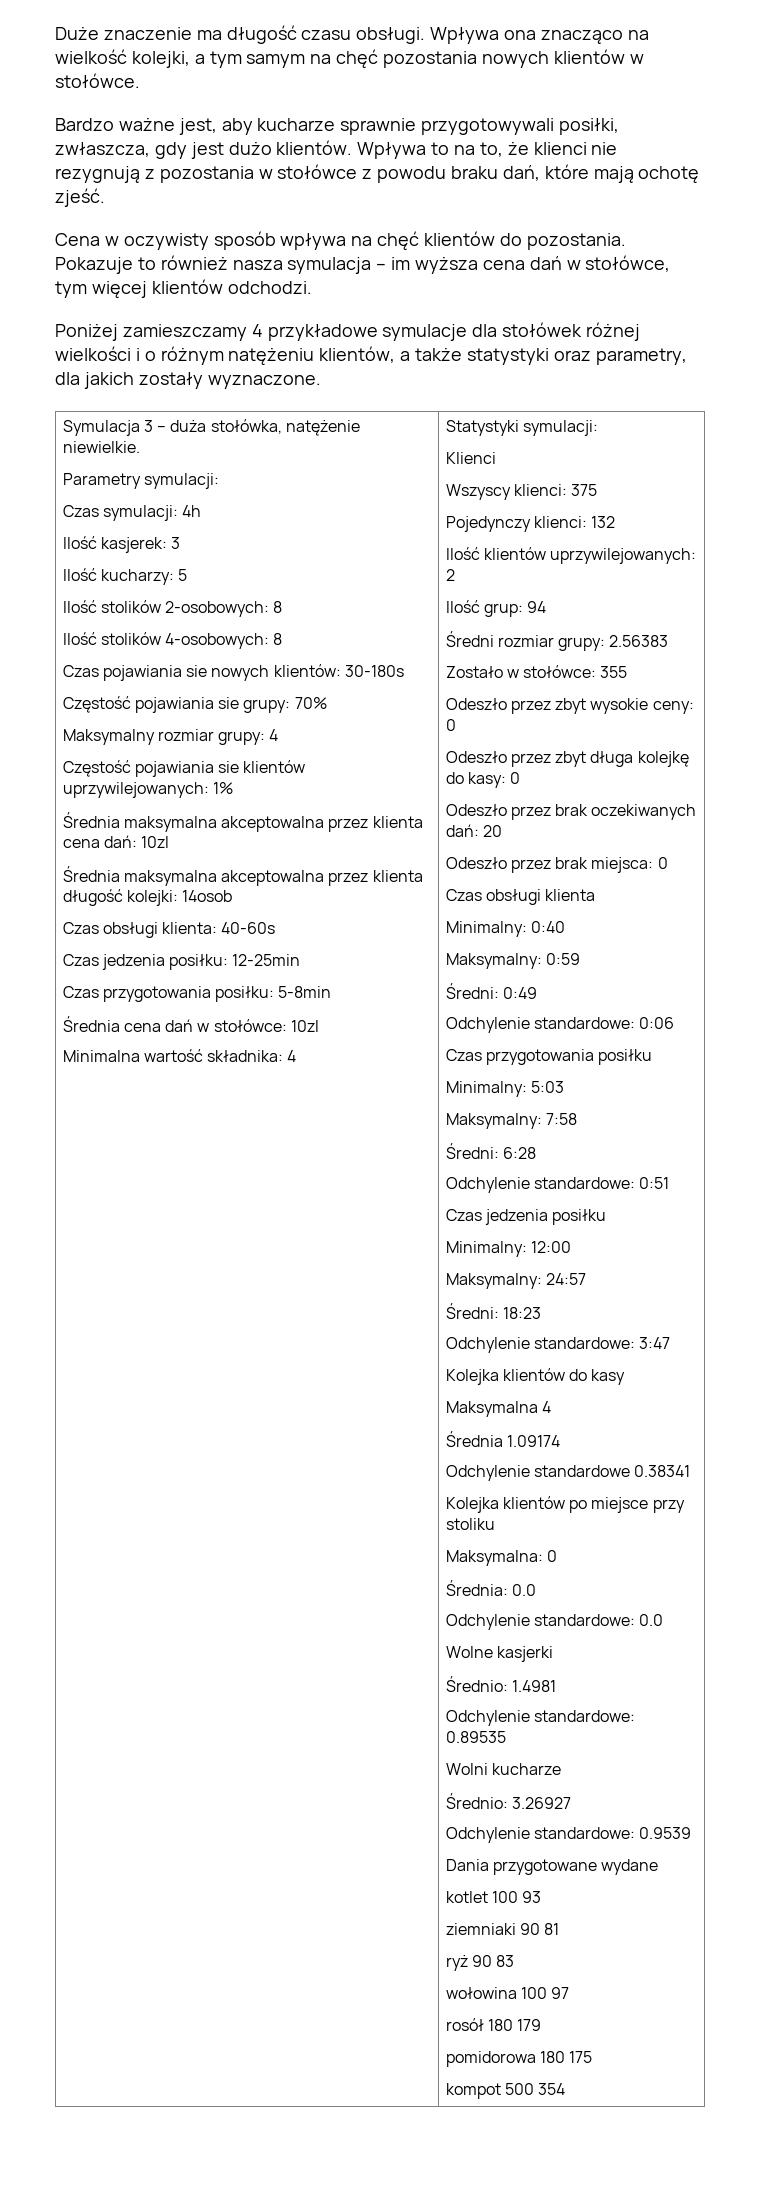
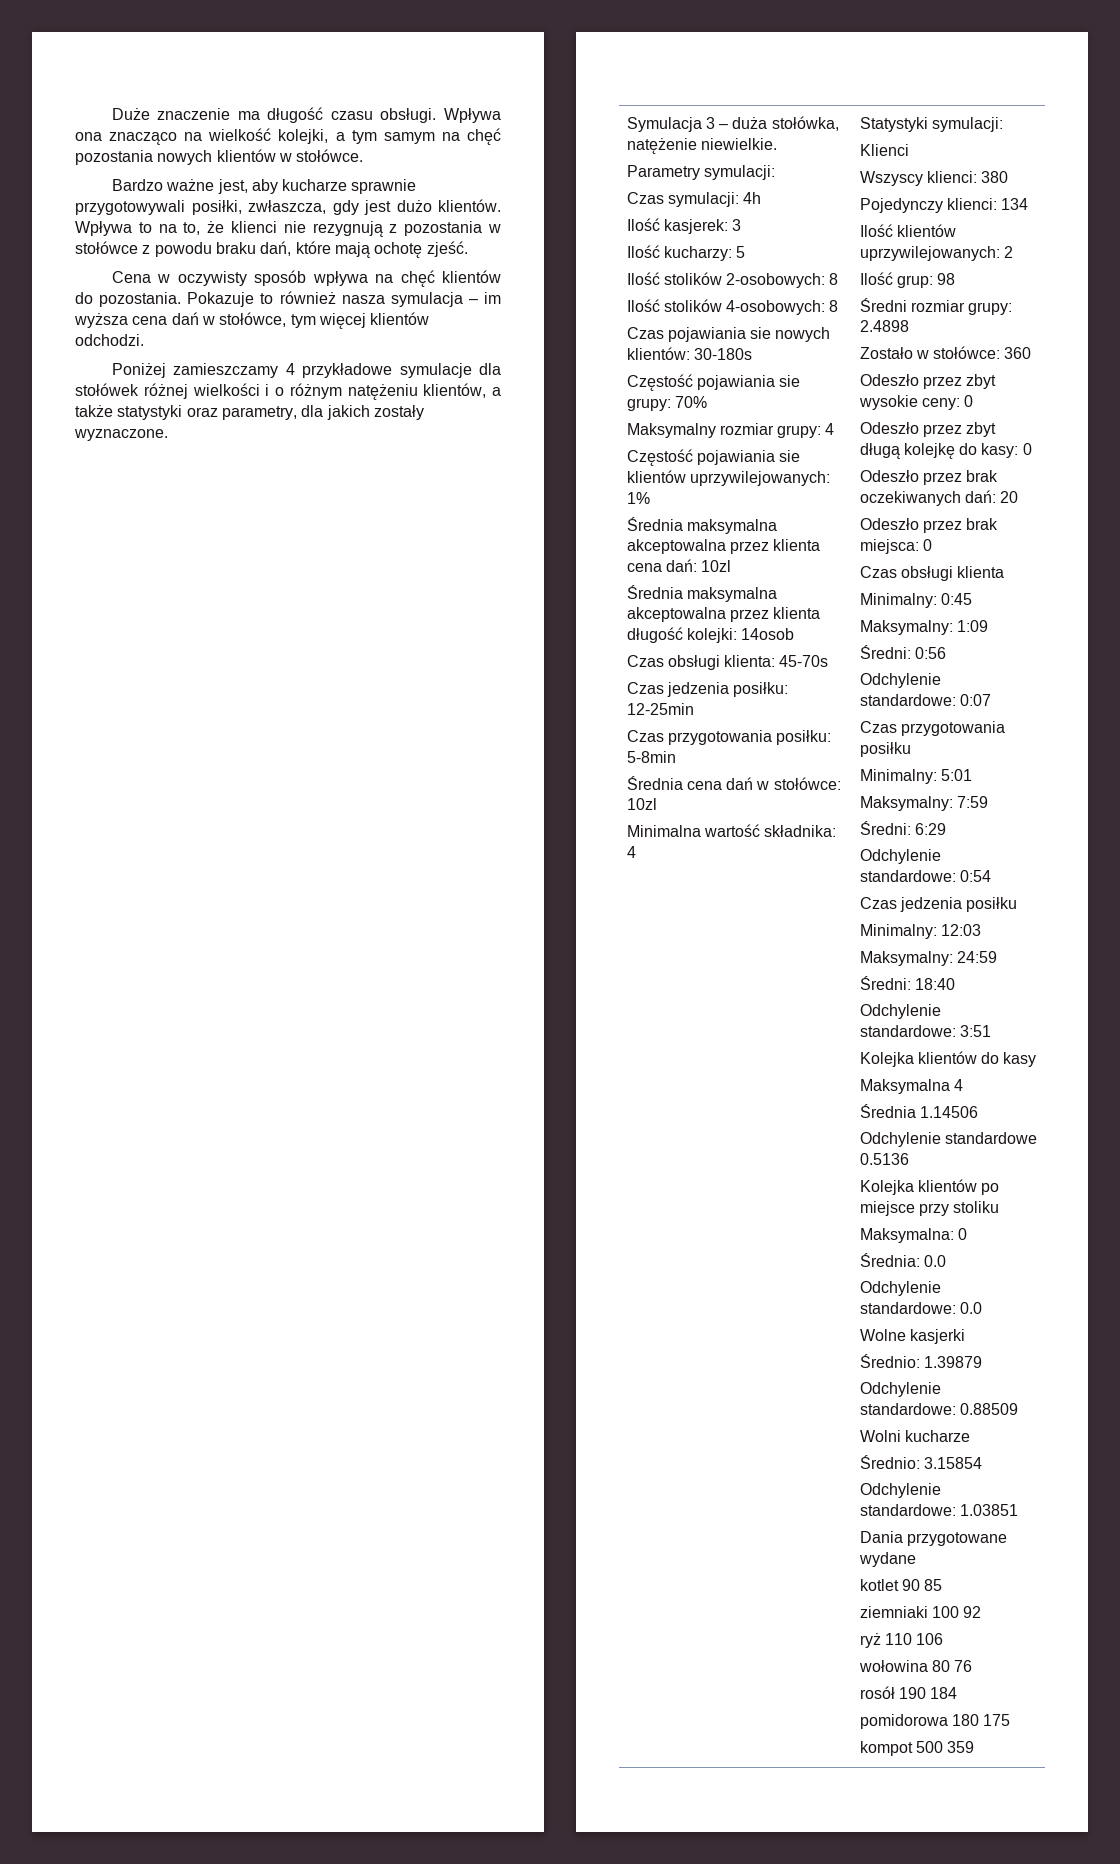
- Czas obsługi klienta: 40-60s
+ Czas obsługi klienta: 45-70s
- Wszyscy klienci: 375
+ Wszyscy klienci: 380
- Pojedynczy klienci: 132
+ Pojedynczy klienci: 134
- Ilość grup: 94
+ Ilość grup: 98
- Średni rozmiar grupy: 2.56383
+ Średni rozmiar grupy: 2.4898
- Zostało w stołówce: 355
+ Zostało w stołówce: 360
- Odeszło przez zbyt długa kolejkę do kasy: 0
+ Odeszło przez zbyt długą kolejkę do kasy: 0
- Minimalny: 0:40
- Maksymalny: 0:59
- Średni: 0:49
- Odchylenie standardowe: 0:06
+ Minimalny: 0:45
+ Maksymalny: 1:09
+ Średni: 0:56
+ Odchylenie standardowe: 0:07
- Minimalny: 5:03
- Maksymalny: 7:58
- Średni: 6:28
- Odchylenie standardowe: 0:51
+ Minimalny: 5:01
+ Maksymalny: 7:59
+ Średni: 6:29
+ Odchylenie standardowe: 0:54
- Minimalny: 12:00
- Maksymalny: 24:57
- Średni: 18:23
- Odchylenie standardowe: 3:47
+ Minimalny: 12:03
+ Maksymalny: 24:59
+ Średni: 18:40
+ Odchylenie standardowe: 3:51
- Średnia 1.09174
+ Średnia 1.14506
- Odchylenie standardowe 0.38341
+ Odchylenie standardowe 0.5136
- Średnio: 1.4981
- Odchylenie standardowe: 0.89535
+ Średnio: 1.39879
+ Odchylenie standardowe: 0.88509
- Średnio: 3.26927
- Odchylenie standardowe: 0.9539
+ Średnio: 3.15854
+ Odchylenie standardowe: 1.03851
- kotlet 100 93
+ kotlet 90 85
- ziemniaki 90 81
+ ziemniaki 100 92
- ryż 90 83
+ ryż 110 106
- wołowina 100 97
+ wołowina 80 76
- rosół 180 179
+ rosół 190 184
- kompot 500 354
+ kompot 500 359

